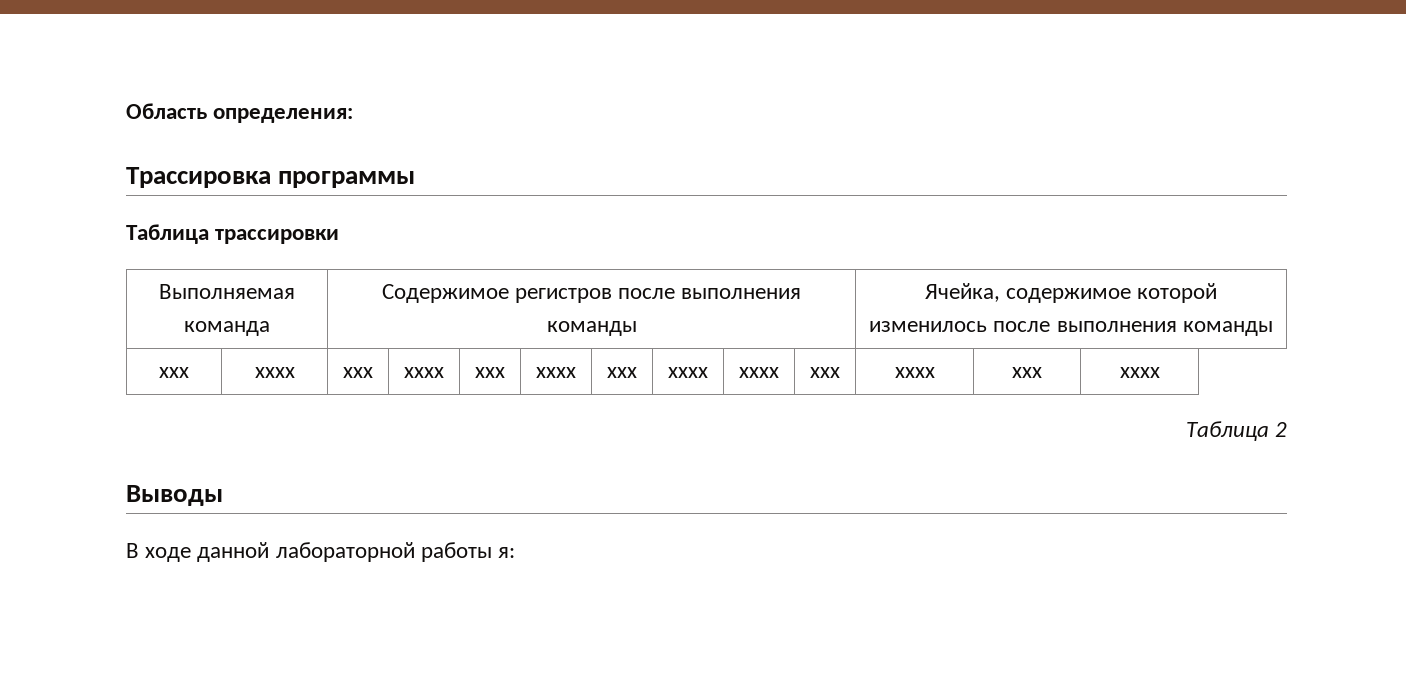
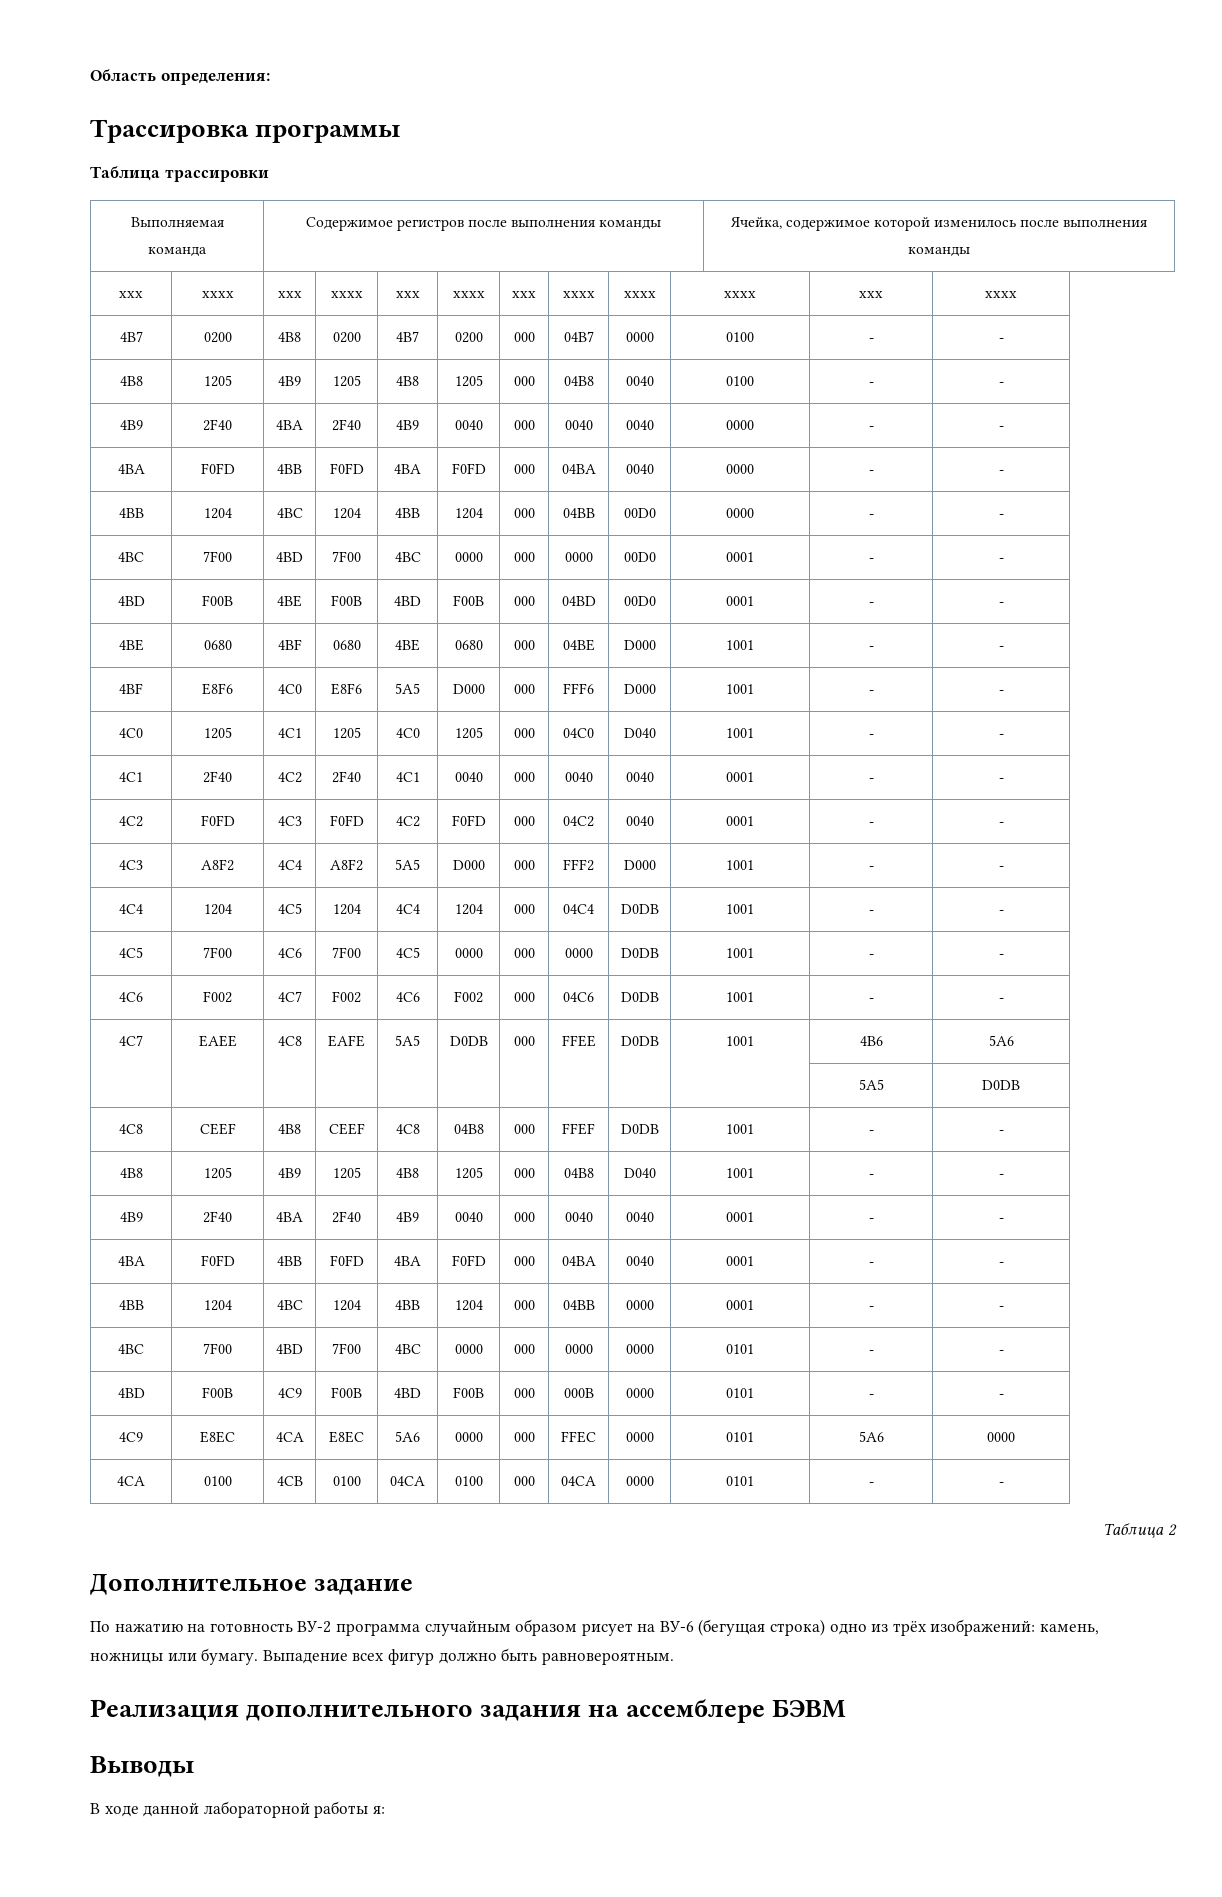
- xxx | xxxx | xxx | xxxx | xxx | xxxx | xxx | xxxx | xxxx | xxx | xxxx | xxx | xxxx
+ xxx | xxxx | xxx | xxxx | xxx | xxxx | xxx | xxxx | xxxx | xxxx | xxx | xxxx
+ 4B7 | 0200 | 4B8 | 0200 | 4B7 | 0200 | 000 | 04B7 | 0000 | 0100 | - | -
+ 4B8 | 1205 | 4B9 | 1205 | 4B8 | 1205 | 000 | 04B8 | 0040 | 0100 | - | -
+ 4B9 | 2F40 | 4BA | 2F40 | 4B9 | 0040 | 000 | 0040 | 0040 | 0000 | - | -
+ 4BA | F0FD | 4BB | F0FD | 4BA | F0FD | 000 | 04BA | 0040 | 0000 | - | -
+ 4BB | 1204 | 4BC | 1204 | 4BB | 1204 | 000 | 04BB | 00D0 | 0000 | - | -
+ 4BC | 7F00 | 4BD | 7F00 | 4BC | 0000 | 000 | 0000 | 00D0 | 0001 | - | -
+ 4BD | F00B | 4BE | F00B | 4BD | F00B | 000 | 04BD | 00D0 | 0001 | - | -
+ 4BE | 0680 | 4BF | 0680 | 4BE | 0680 | 000 | 04BE | D000 | 1001 | - | -
+ 4BF | E8F6 | 4C0 | E8F6 | 5A5 | D000 | 000 | FFF6 | D000 | 1001 | - | -
+ 4C0 | 1205 | 4C1 | 1205 | 4C0 | 1205 | 000 | 04C0 | D040 | 1001 | - | -
+ 4C1 | 2F40 | 4C2 | 2F40 | 4C1 | 0040 | 000 | 0040 | 0040 | 0001 | - | -
+ 4C2 | F0FD | 4C3 | F0FD | 4C2 | F0FD | 000 | 04C2 | 0040 | 0001 | - | -
+ 4C3 | A8F2 | 4C4 | A8F2 | 5A5 | D000 | 000 | FFF2 | D000 | 1001 | - | -
+ 4C4 | 1204 | 4C5 | 1204 | 4C4 | 1204 | 000 | 04C4 | D0DB | 1001 | - | -
+ 4C5 | 7F00 | 4C6 | 7F00 | 4C5 | 0000 | 000 | 0000 | D0DB | 1001 | - | -
+ 4C6 | F002 | 4C7 | F002 | 4C6 | F002 | 000 | 04C6 | D0DB | 1001 | - | -
+ 4C7 | EAEE | 4C8 | EAFE | 5A5 | D0DB | 000 | FFEE | D0DB | 1001 | 4B6 | 5A6
+ | | | | | | | | | | 5A5 | D0DB
+ 4C8 | CEEF | 4B8 | CEEF | 4C8 | 04B8 | 000 | FFEF | D0DB | 1001 | - | -
+ 4B8 | 1205 | 4B9 | 1205 | 4B8 | 1205 | 000 | 04B8 | D040 | 1001 | - | -
+ 4B9 | 2F40 | 4BA | 2F40 | 4B9 | 0040 | 000 | 0040 | 0040 | 0001 | - | -
+ 4BA | F0FD | 4BB | F0FD | 4BA | F0FD | 000 | 04BA | 0040 | 0001 | - | -
+ 4BB | 1204 | 4BC | 1204 | 4BB | 1204 | 000 | 04BB | 0000 | 0001 | - | -
+ 4BC | 7F00 | 4BD | 7F00 | 4BC | 0000 | 000 | 0000 | 0000 | 0101 | - | -
+ 4BD | F00B | 4C9 | F00B | 4BD | F00B | 000 | 000B | 0000 | 0101 | - | -
+ 4C9 | E8EC | 4CA | E8EC | 5A6 | 0000 | 000 | FFEC | 0000 | 0101 | 5A6 | 0000
+ 4CA | 0100 | 4CB | 0100 | 04CA | 0100 | 000 | 04CA | 0000 | 0101 | - | -
  Таблица 2
+ Дополнительное задание
+ По нажатию на готовность ВУ-2 программа случайным образом рисует на ВУ-6 (бегущая строка) одно из трёх изображений: камень, ножницы или бумагу. Выпадение всех фигур должно быть равновероятным.
+ Реализация дополнительного задания на ассемблере БЭВМ

